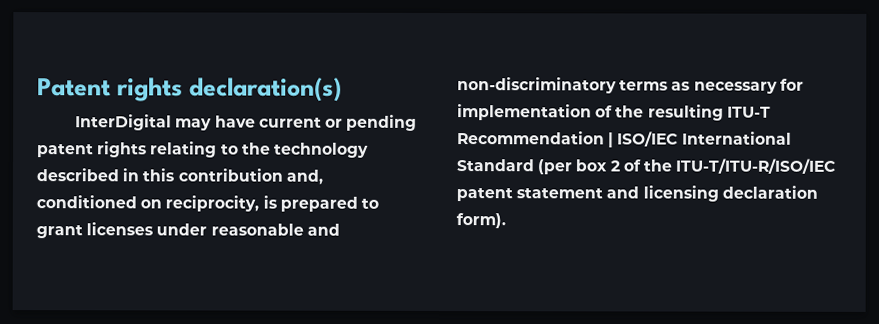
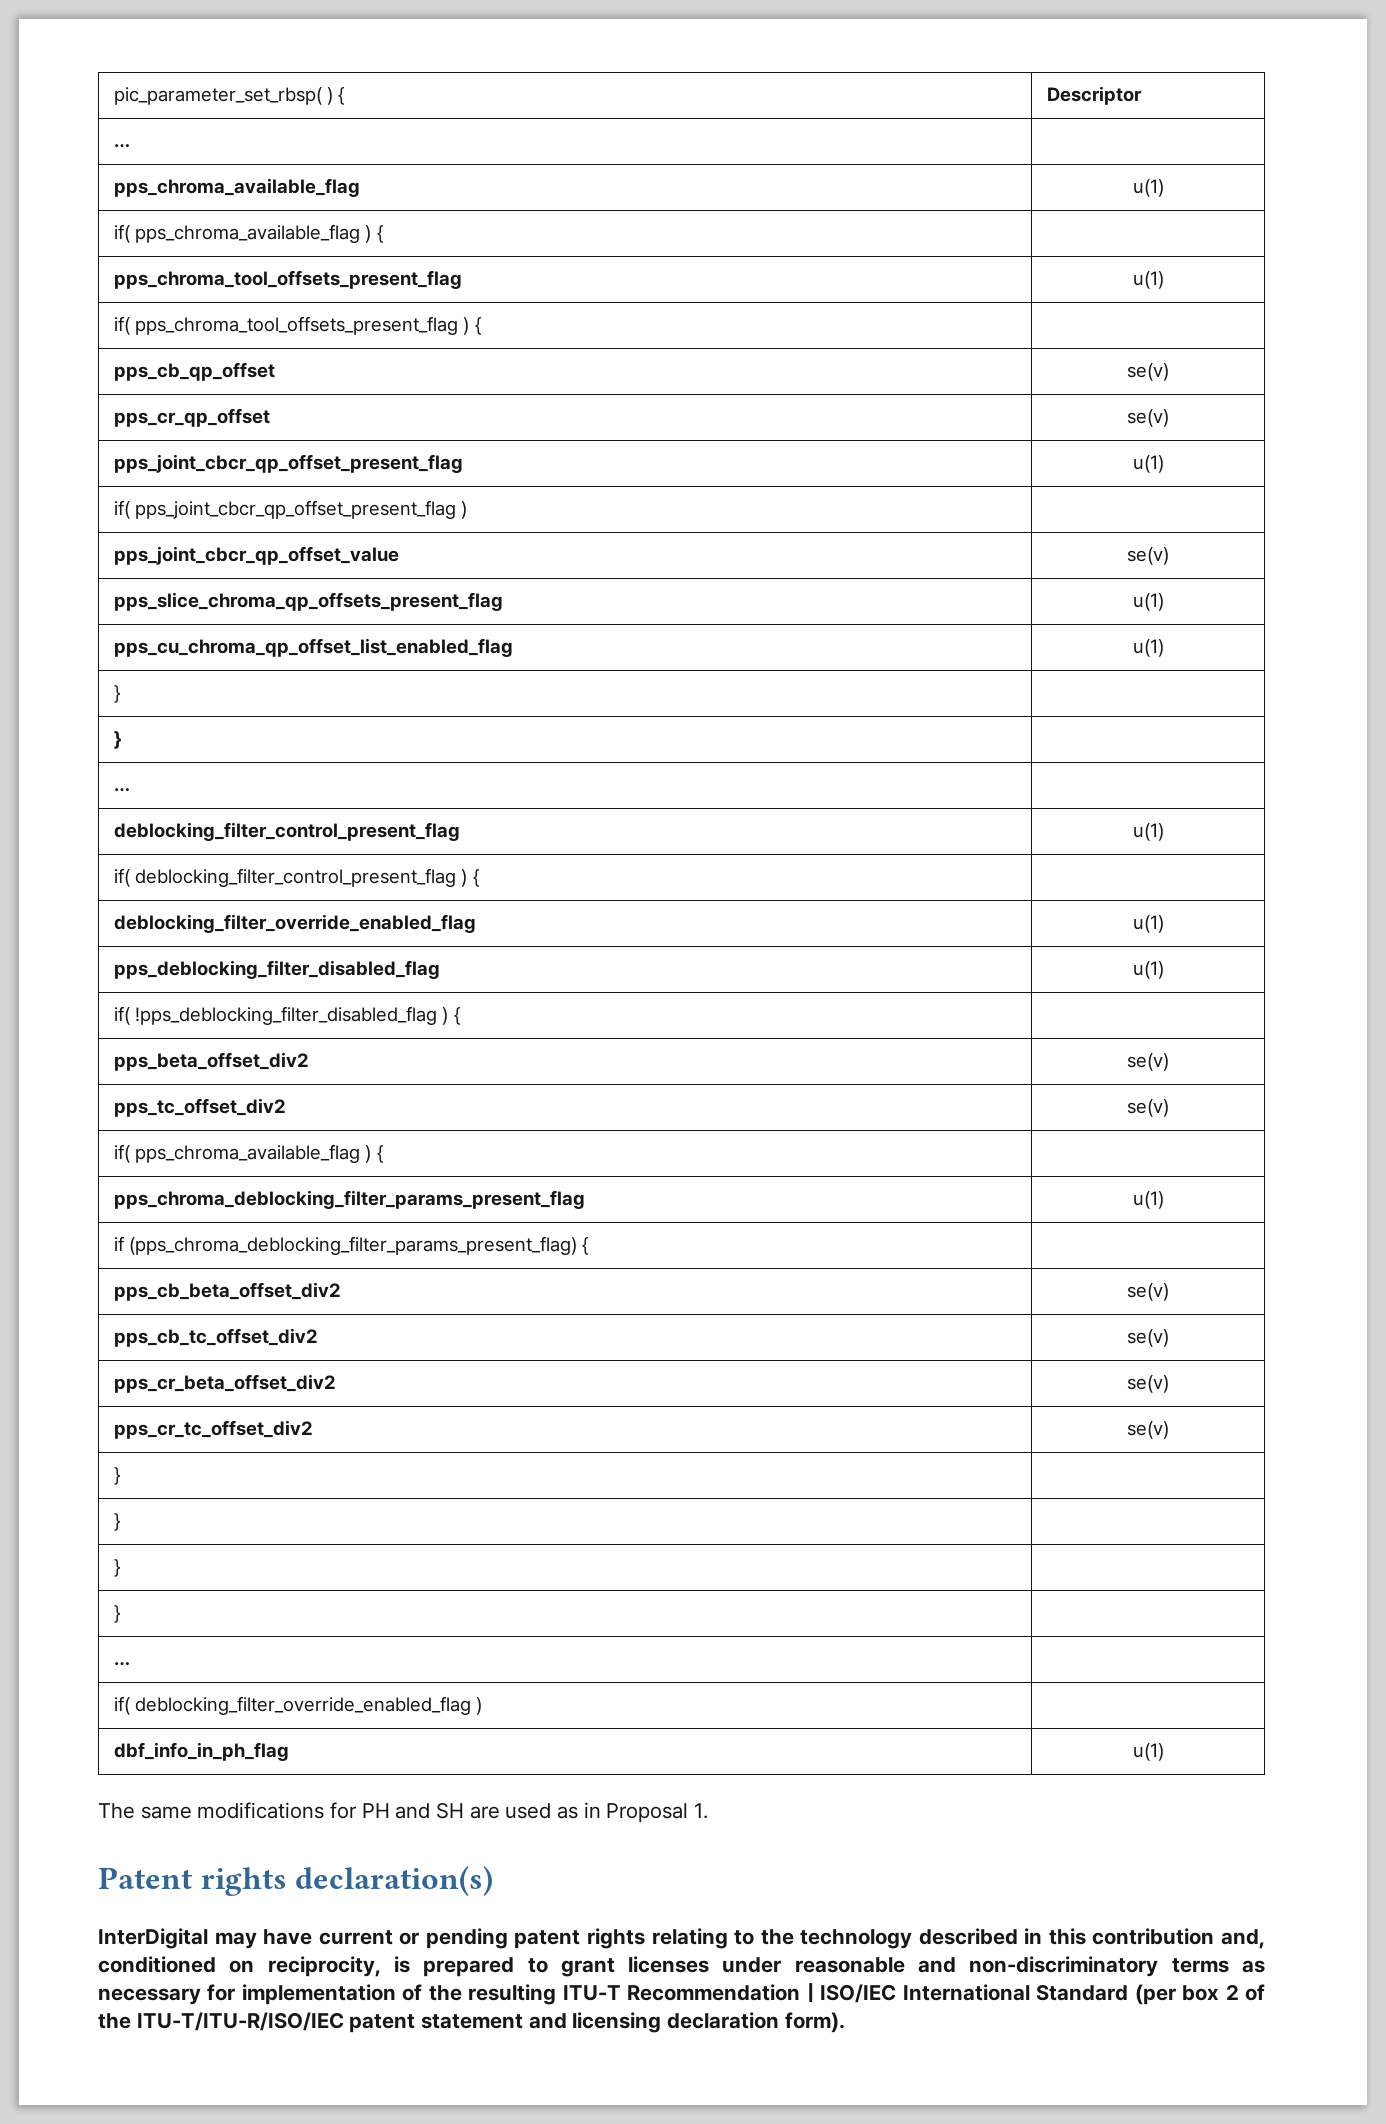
+ pic_parameter_set_rbsp( ) { | Descriptor
+ … |
+ pps_chroma_available_flag | u(1)
+ if( pps_chroma_available_flag ) { |
+ pps_chroma_tool_offsets_present_flag | u(1)
+ if( pps_chroma_tool_offsets_present_flag ) { |
+ pps_cb_qp_offset | se(v)
+ pps_cr_qp_offset | se(v)
+ pps_joint_cbcr_qp_offset_present_flag | u(1)
+ if( pps_joint_cbcr_qp_offset_present_flag ) |
+ pps_joint_cbcr_qp_offset_value | se(v)
+ pps_slice_chroma_qp_offsets_present_flag | u(1)
+ pps_cu_chroma_qp_offset_list_enabled_flag | u(1)
+ } |
+ } |
+ … |
+ deblocking_filter_control_present_flag | u(1)
+ if( deblocking_filter_control_present_flag ) { |
+ deblocking_filter_override_enabled_flag | u(1)
+ pps_deblocking_filter_disabled_flag | u(1)
+ if( !pps_deblocking_filter_disabled_flag ) { |
+ pps_beta_offset_div2 | se(v)
+ pps_tc_offset_div2 | se(v)
+ if( pps_chroma_available_flag ) { |
+ pps_chroma_deblocking_filter_params_present_flag | u(1)
+ if (pps_chroma_deblocking_filter_params_present_flag) { |
+ pps_cb_beta_offset_div2 | se(v)
+ pps_cb_tc_offset_div2 | se(v)
+ pps_cr_beta_offset_div2 | se(v)
+ pps_cr_tc_offset_div2 | se(v)
+ } |
+ } |
+ } |
+ } |
+ … |
+ if( deblocking_filter_override_enabled_flag ) |
+ dbf_info_in_ph_flag | u(1)
+ The same modifications for PH and SH are used as in Proposal 1.

